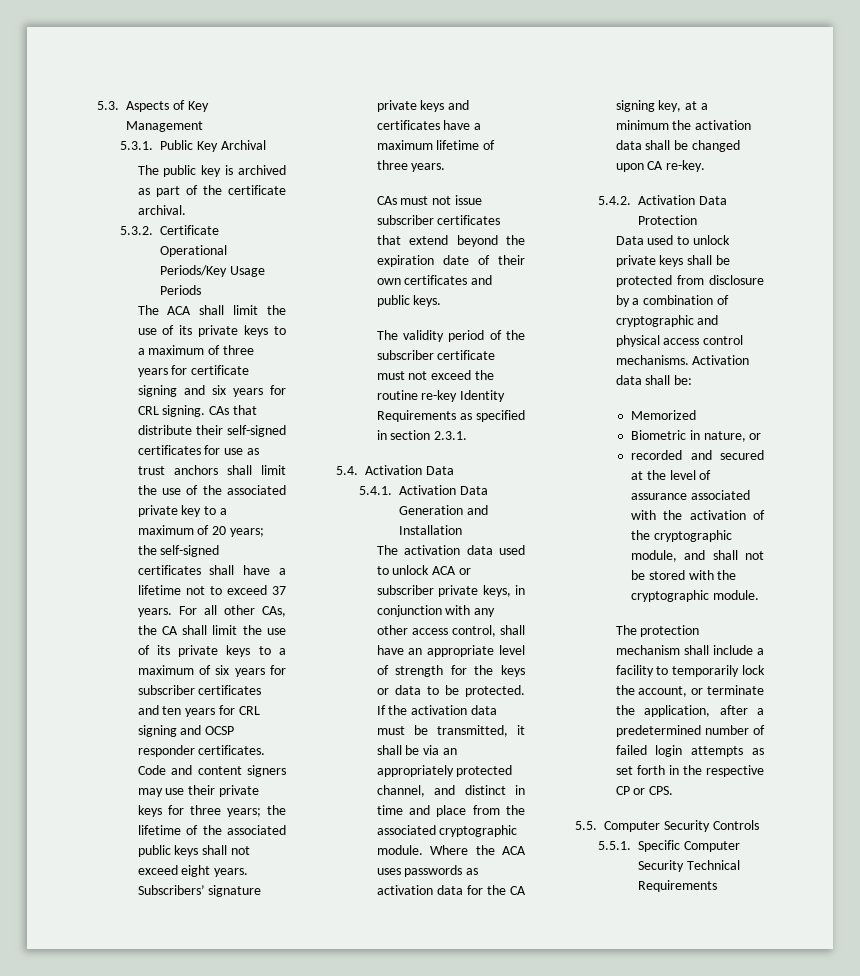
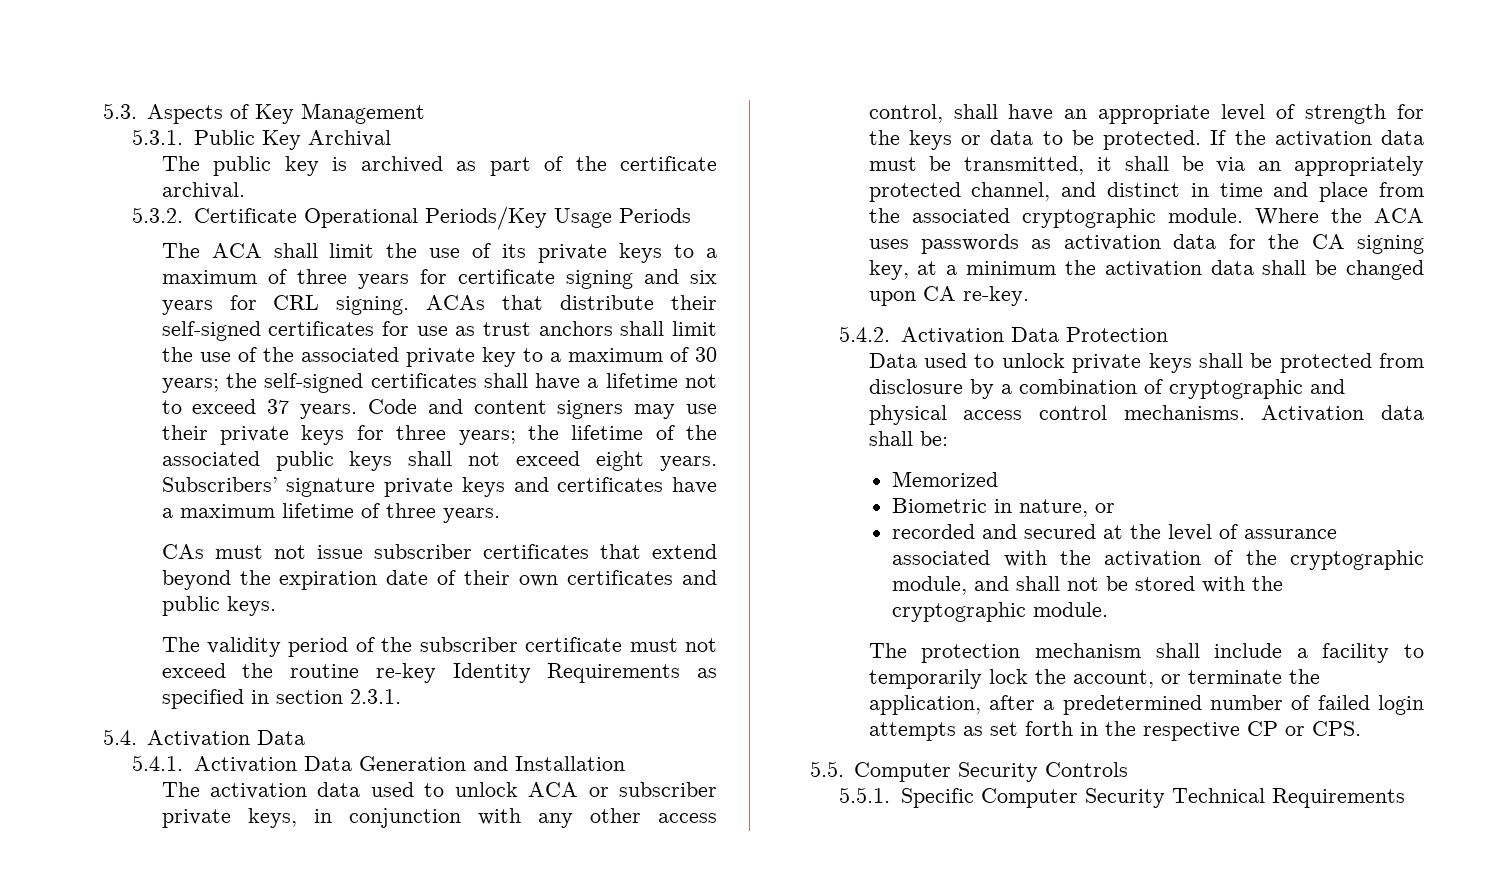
- CAs that distribute their self-signed certificates for use as trust anchors shall limit the use of the associated private key to a maximum of 20 years; the self-signed certificates shall have a lifetime not to exceed 37 years.
+ ACAs that distribute their self-signed certificates for use as trust anchors shall limit the use of the associated private key to a maximum of 30 years; the self-signed certificates shall have a lifetime not to exceed 37 years.
- For all other CAs, the CA shall limit the use of its private keys to a maximum of six years for subscriber certificates and ten years for CRL signing and OCSP responder certificates.

